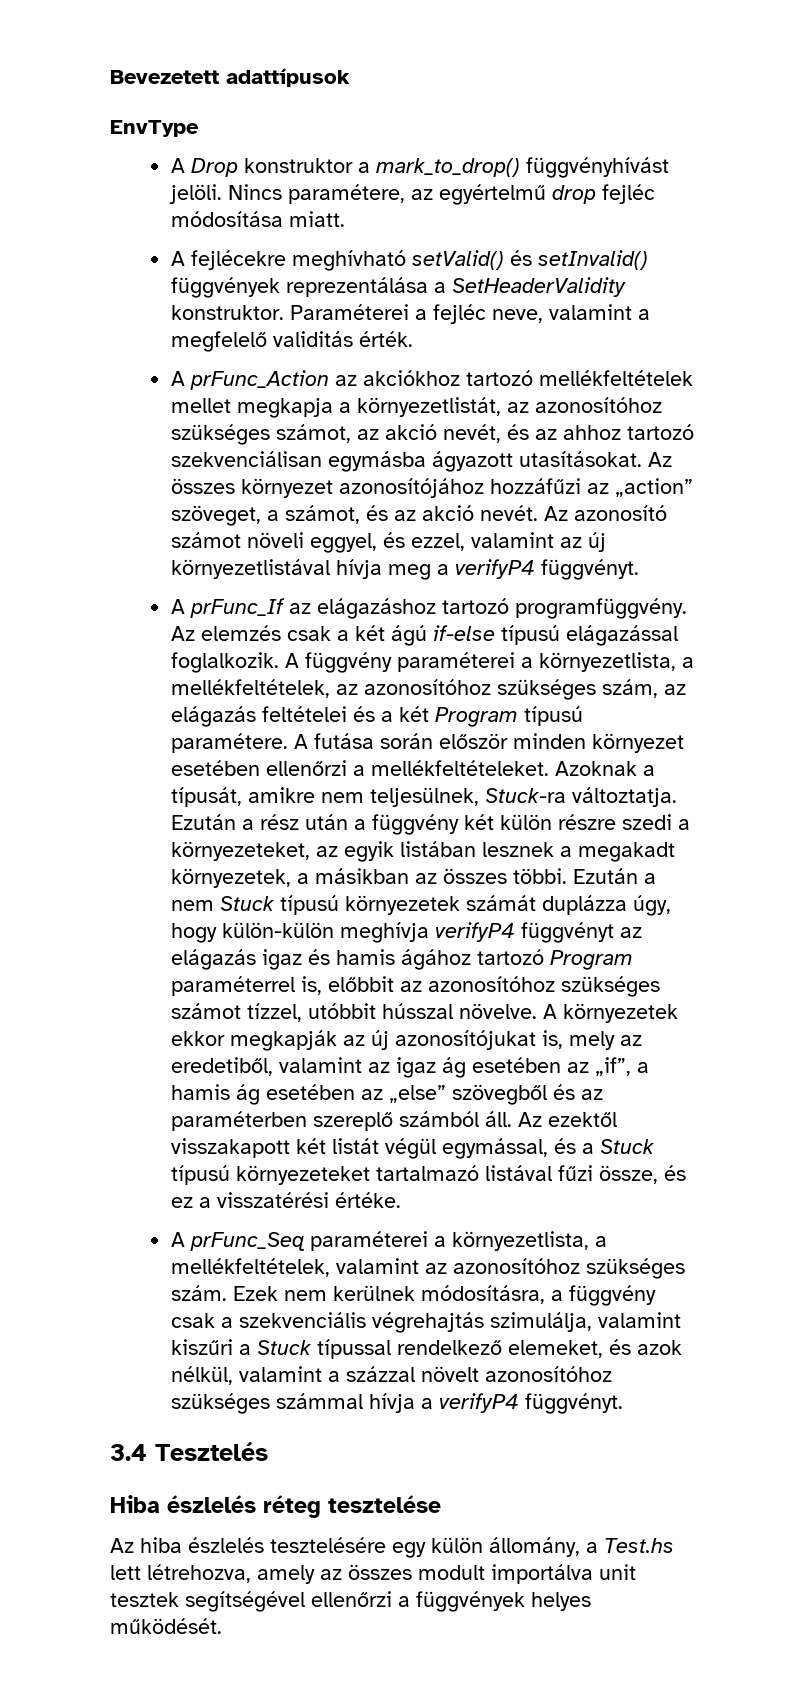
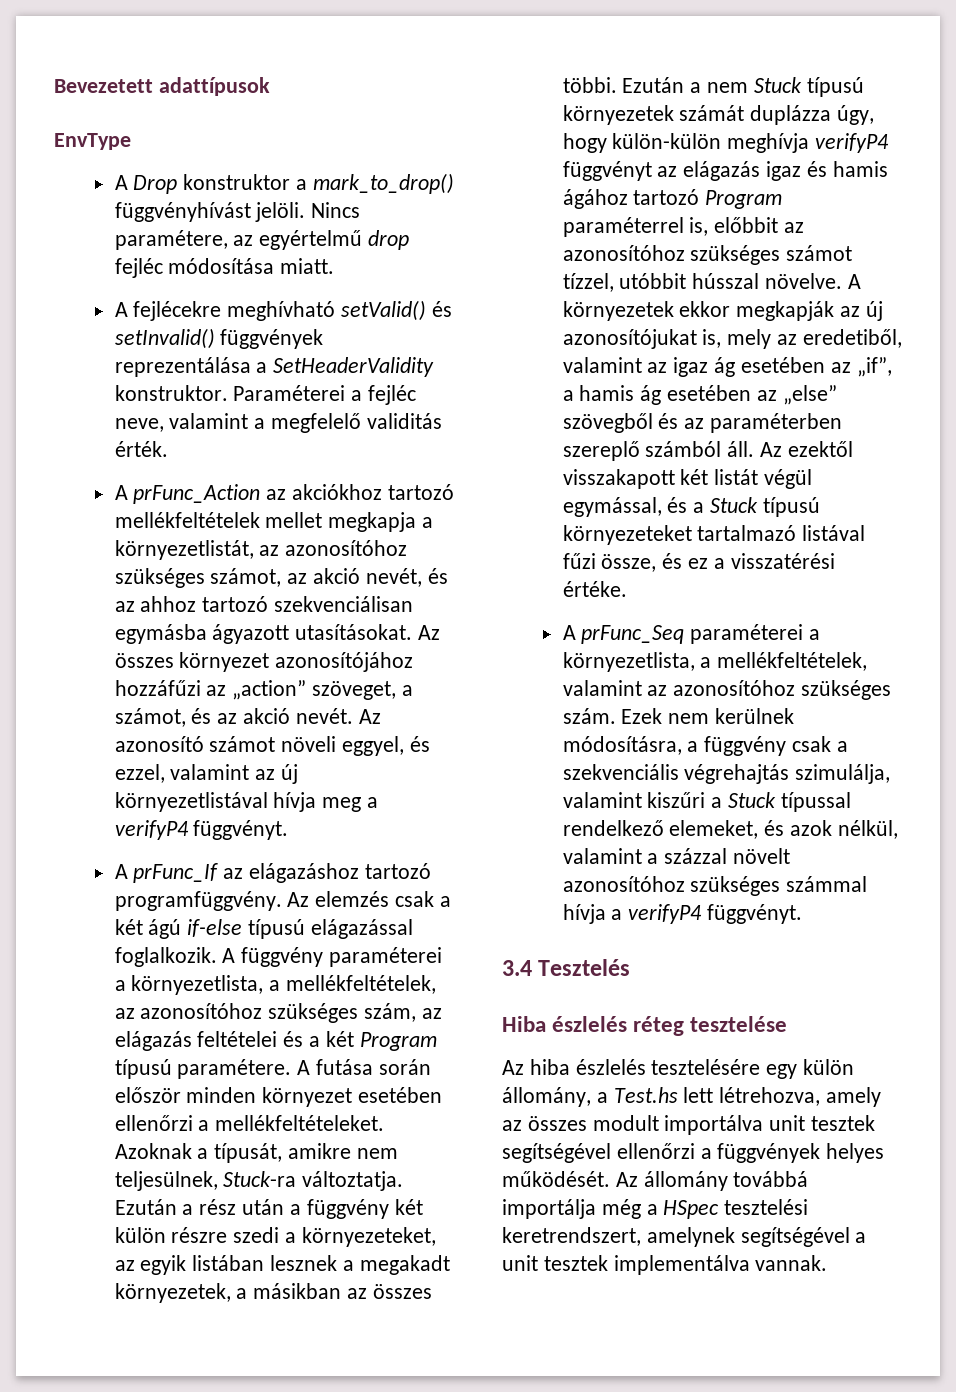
+ Az állomány továbbá importálja még a HSpec tesztelési keretrendszert, amelynek segítségével a unit tesztek implementálva vannak.

